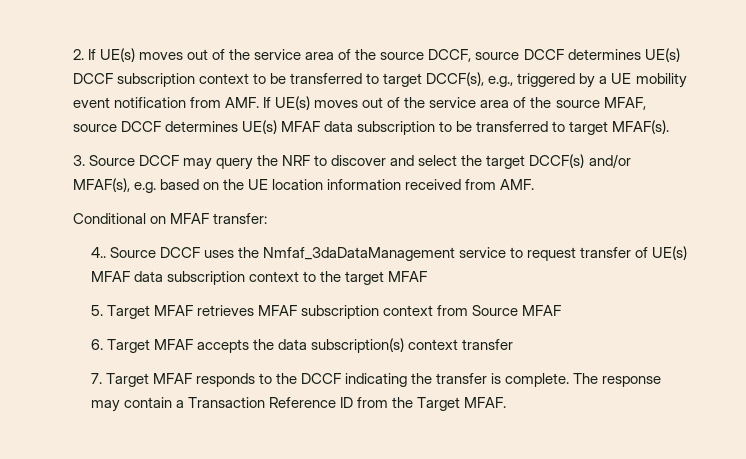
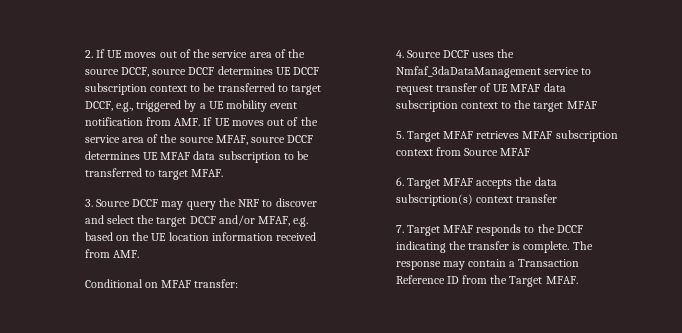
- 2. If UE(s) moves out of the service area of the source DCCF, source DCCF determines UE(s) DCCF subscription context to be transferred to target DCCF(s), e.g., triggered by a UE mobility event notification from AMF. If UE(s) moves out of the service area of the source MFAF, source DCCF determines UE(s) MFAF data subscription to be transferred to target MFAF(s).
+ 2. If UE moves out of the service area of the source DCCF, source DCCF determines UE DCCF subscription context to be transferred to target DCCF, e.g., triggered by a UE mobility event notification from AMF. If UE moves out of the service area of the source MFAF, source DCCF determines UE MFAF data subscription to be transferred to target MFAF.
- 3. Source DCCF may query the NRF to discover and select the target DCCF(s) and/or MFAF(s), e.g. based on the UE location information received from AMF.
+ 3. Source DCCF may query the NRF to discover and select the target DCCF and/or MFAF, e.g. based on the UE location information received from AMF.
- 4.. Source DCCF uses the Nmfaf_3daDataManagement service to request transfer of UE(s) MFAF data subscription context to the target MFAF
+ 4. Source DCCF uses the Nmfaf_3daDataManagement service to request transfer of UE MFAF data subscription context to the target MFAF

